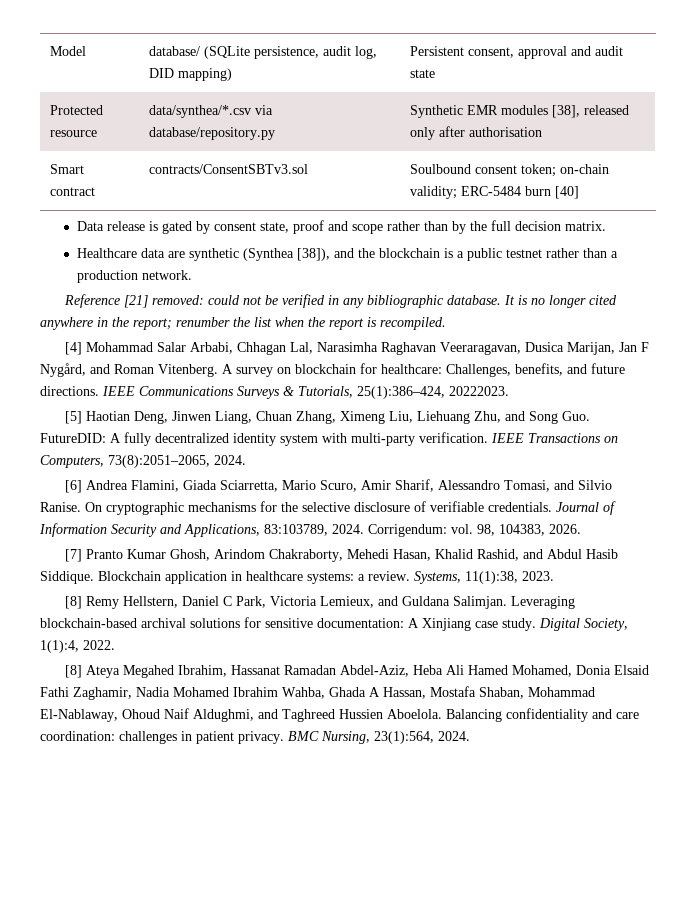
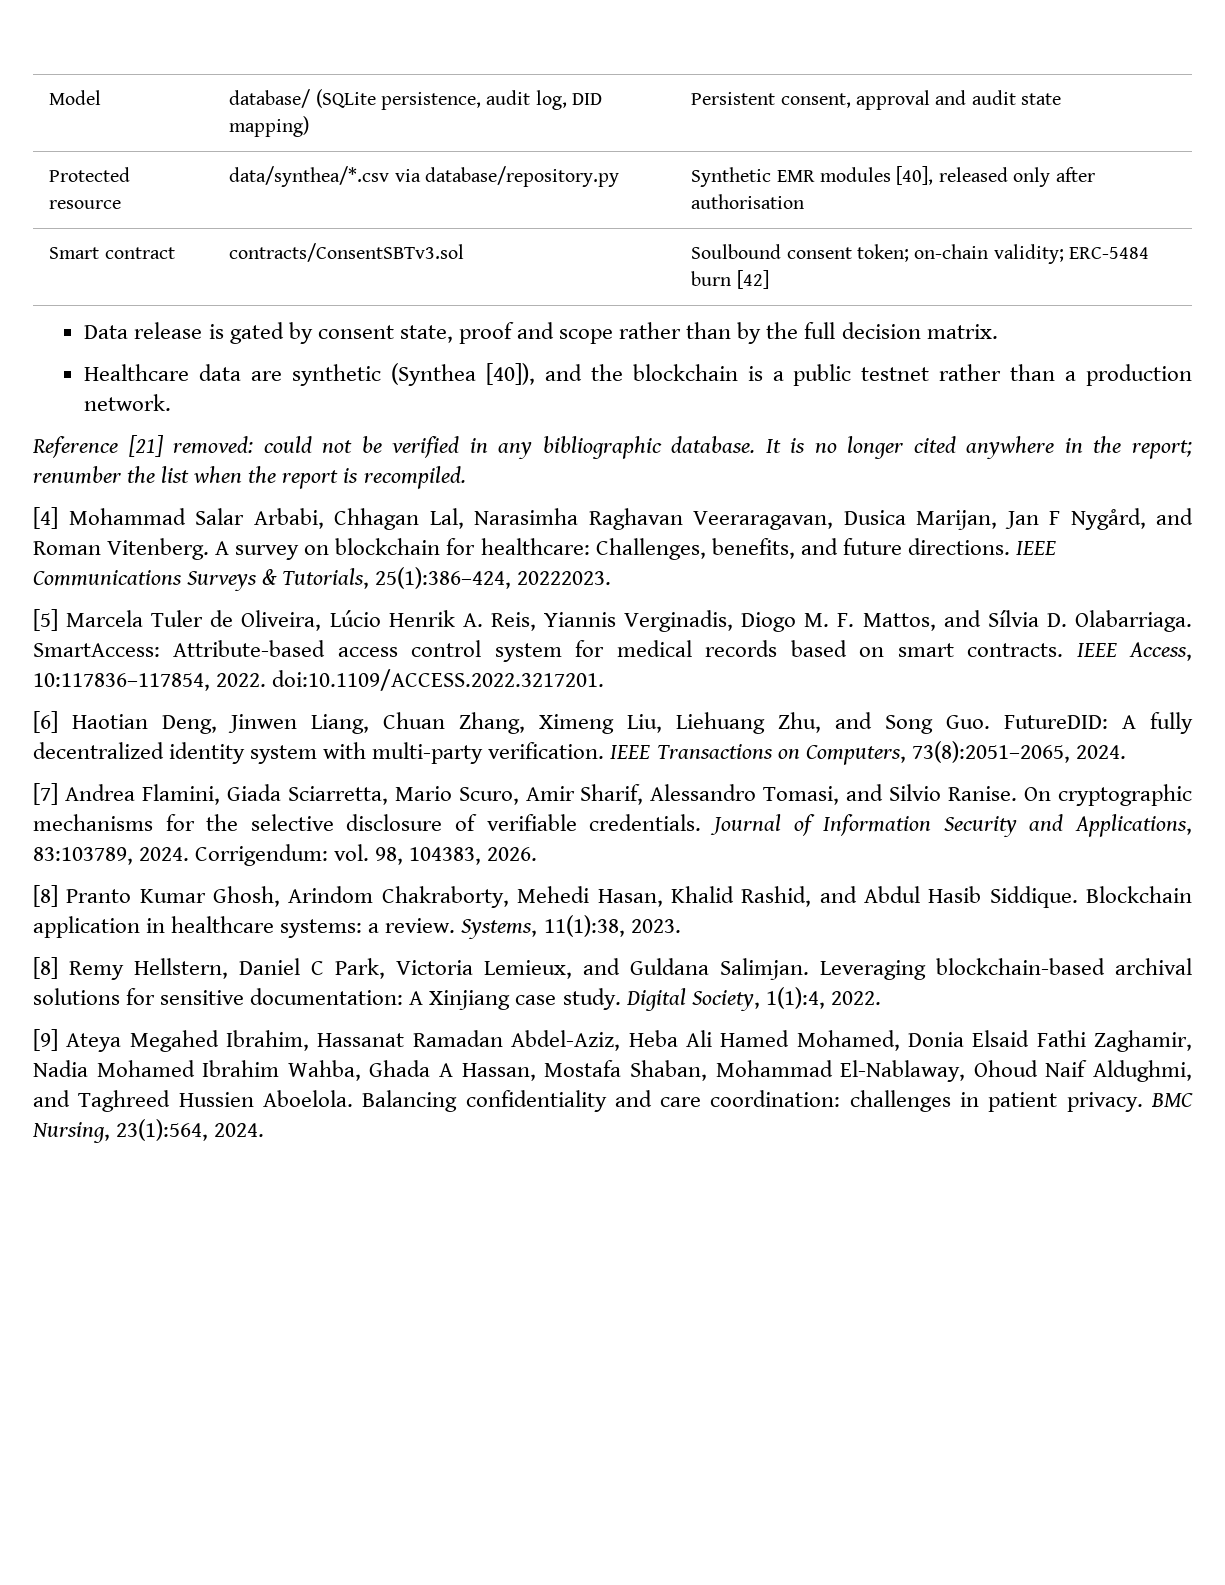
- Protected resource | data/synthea/*.csv via database/repository.py | Synthetic EMR modules [38], released only after authorisation
+ Protected resource | data/synthea/*.csv via database/repository.py | Synthetic EMR modules [40], released only after authorisation
- Smart contract | contracts/ConsentSBTv3.sol | Soulbound consent token; on-chain validity; ERC-5484 burn [40]
+ Smart contract | contracts/ConsentSBTv3.sol | Soulbound consent token; on-chain validity; ERC-5484 burn [42]
- Healthcare data are synthetic (Synthea [38]), and the blockchain is a public testnet rather than a production network.
+ Healthcare data are synthetic (Synthea [40]), and the blockchain is a public testnet rather than a production network.
- [5] Haotian Deng, Jinwen Liang, Chuan Zhang, Ximeng Liu, Liehuang Zhu, and Song Guo. FutureDID: A fully decentralized identity system with multi-party verification.
+ [5] Marcela Tuler de Oliveira, Lúcio Henrik A. Reis, Yiannis Verginadis, Diogo M. F. Mattos, and Sílvia D. Olabarriaga. SmartAccess: Attribute-based access control system for medical records based on smart contracts. IEEE Access, 10:117836–117854, 2022. doi:10.1109/ACCESS.2022.3217201.
+ [6] Haotian Deng, Jinwen Liang, Chuan Zhang, Ximeng Liu, Liehuang Zhu, and Song Guo. FutureDID: A fully decentralized identity system with multi-party verification.
- [6] Andrea Flamini, Giada Sciarretta, Mario Scuro, Amir Sharif, Alessandro Tomasi, and Silvio Ranise.
+ [7] Andrea Flamini, Giada Sciarretta, Mario Scuro, Amir Sharif, Alessandro Tomasi, and Silvio Ranise.
- [7] Pranto Kumar Ghosh, Arindom Chakraborty, Mehedi Hasan, Khalid Rashid, and Abdul Hasib Siddique.
+ [8] Pranto Kumar Ghosh, Arindom Chakraborty, Mehedi Hasan, Khalid Rashid, and Abdul Hasib Siddique.
- [8] Ateya Megahed Ibrahim, Hassanat Ramadan Abdel-Aziz, Heba Ali Hamed Mohamed, Donia Elsaid Fathi Zaghamir, Nadia Mohamed Ibrahim Wahba, Ghada A Hassan, Mostafa Shaban, Mohammad El-Nablaway, Ohoud Naif Aldughmi, and Taghreed Hussien Aboelola.
+ [9] Ateya Megahed Ibrahim, Hassanat Ramadan Abdel-Aziz, Heba Ali Hamed Mohamed, Donia Elsaid Fathi Zaghamir, Nadia Mohamed Ibrahim Wahba, Ghada A Hassan, Mostafa Shaban, Mohammad El-Nablaway, Ohoud Naif Aldughmi, and Taghreed Hussien Aboelola.

